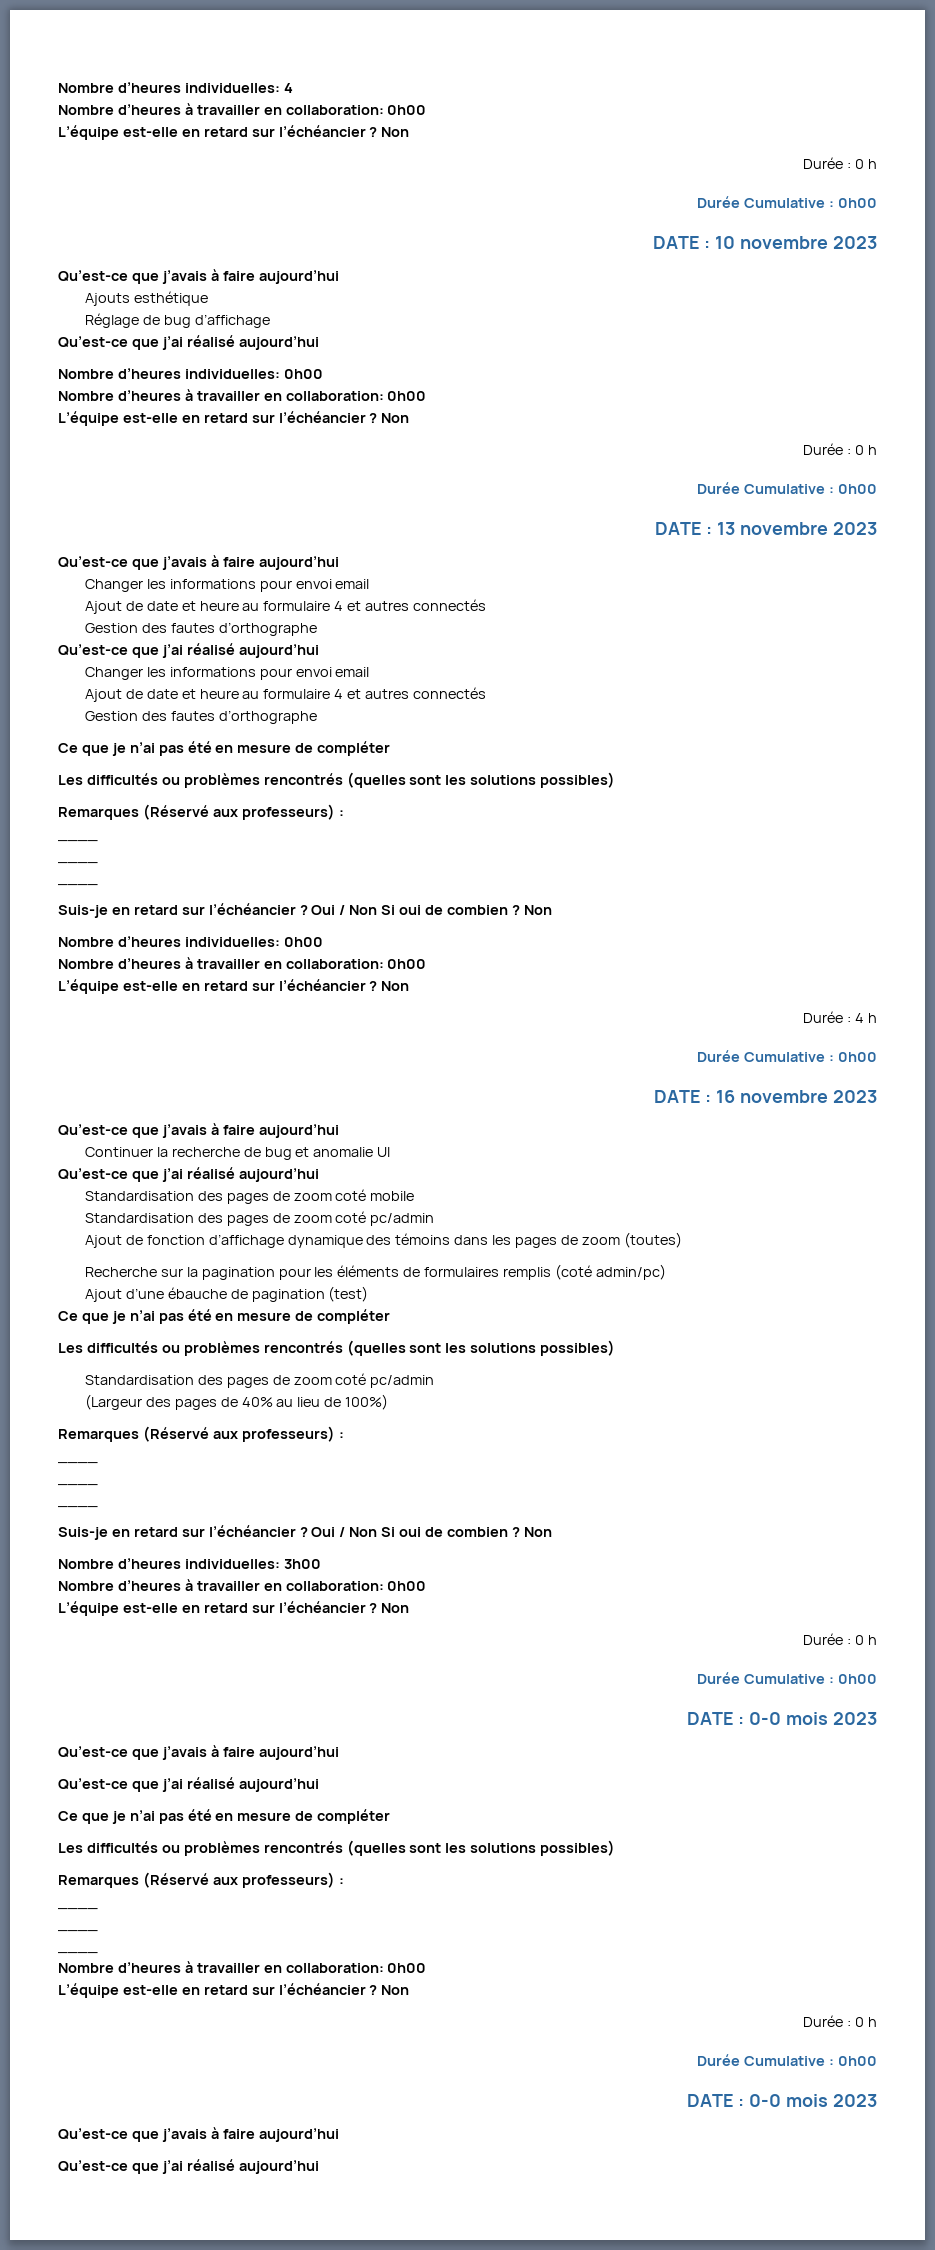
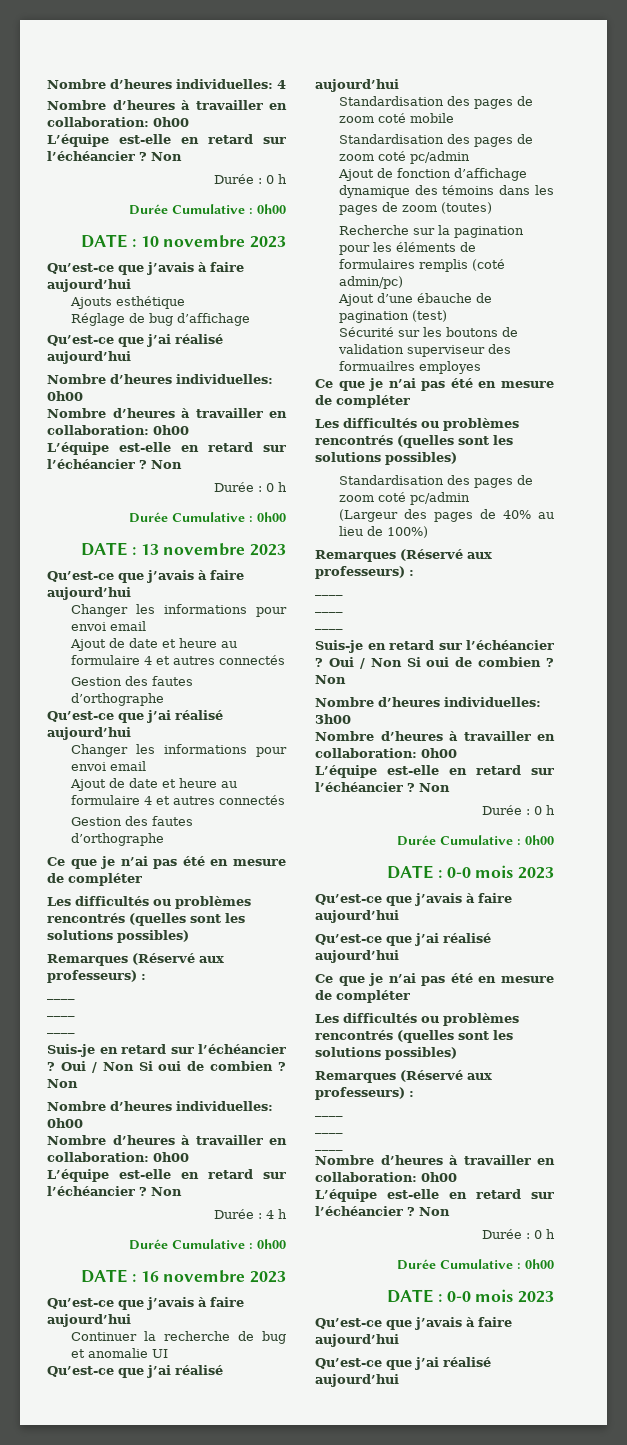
+ Sécurité sur les boutons de validation superviseur des formuailres employes

